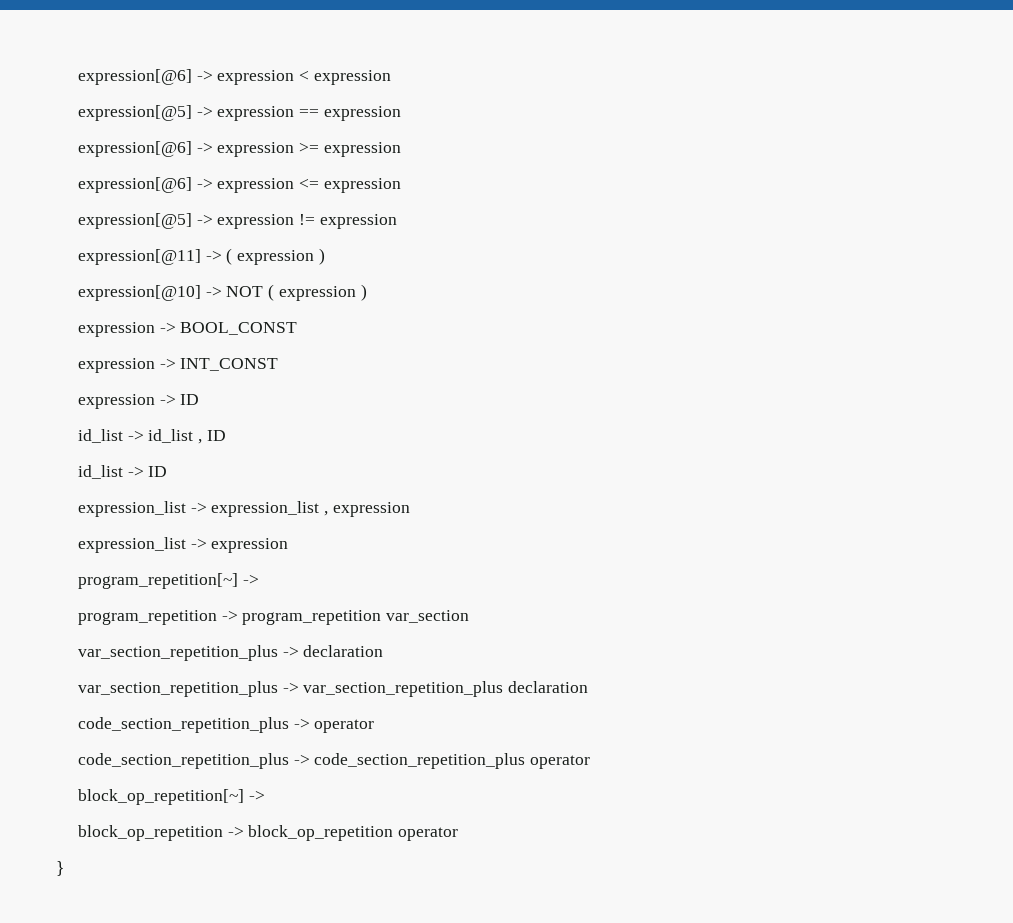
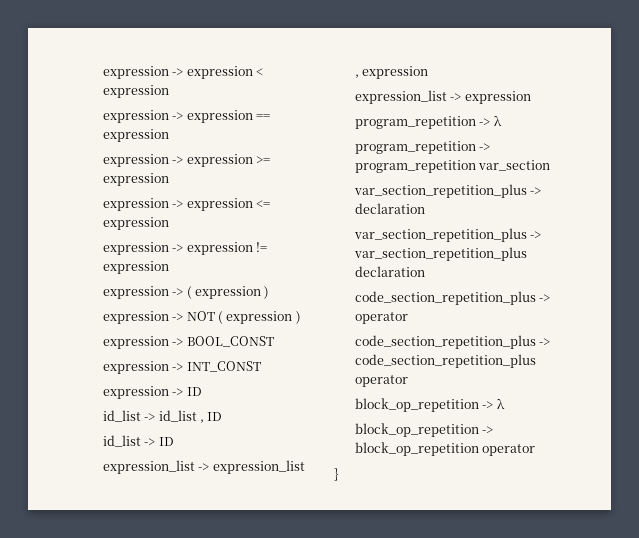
- expression[@6] -> expression < expression
+ expression -> expression < expression
- expression[@5] -> expression == expression
+ expression -> expression == expression
- expression[@6] -> expression >= expression
+ expression -> expression >= expression
- expression[@6] -> expression <= expression
+ expression -> expression <= expression
- expression[@5] -> expression != expression
+ expression -> expression != expression
- expression[@11] -> ( expression )
+ expression -> ( expression )
- expression[@10] -> NOT ( expression )
+ expression -> NOT ( expression )
- program_repetition[~] ->
+ program_repetition -> λ
- block_op_repetition[~] ->
+ block_op_repetition -> λ

